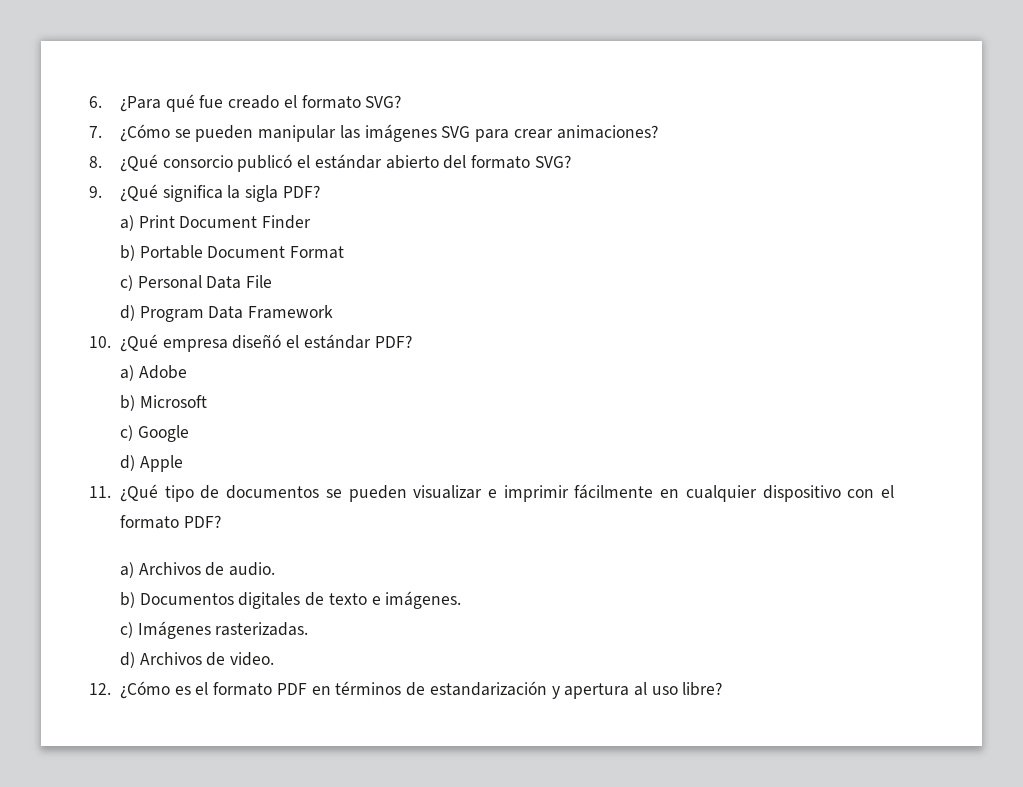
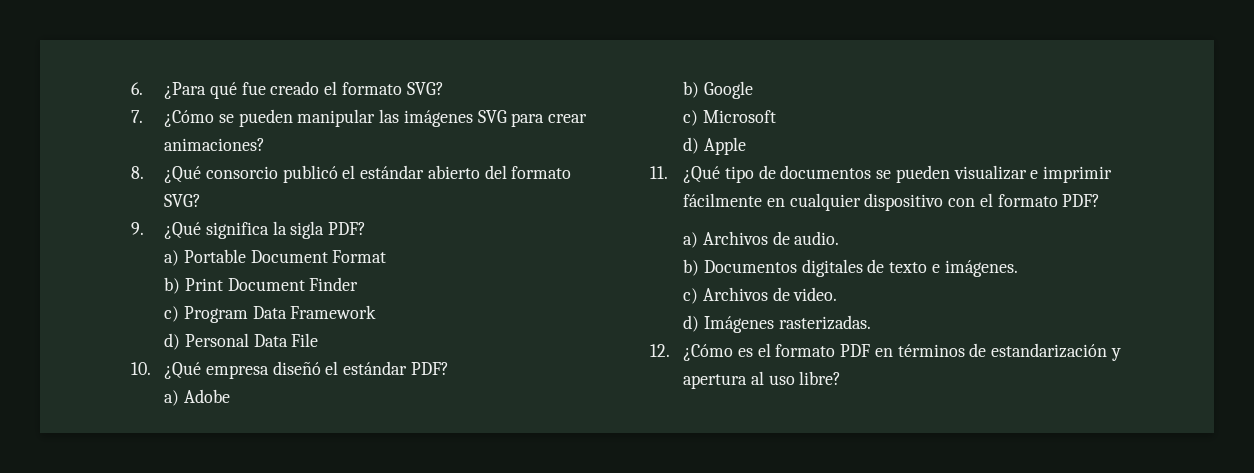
- a) Print Document Finder
+ a) Portable Document Format
+ b) Print Document Finder
- b) Portable Document Format
- c) Personal Data File
+ c) Program Data Framework
+ d) Personal Data File
- d) Program Data Framework
- b) Microsoft
- c) Google
+ b) Google
+ c) Microsoft
- c) Imágenes rasterizadas.
- d) Archivos de video.
+ c) Archivos de video.
+ d) Imágenes rasterizadas.

